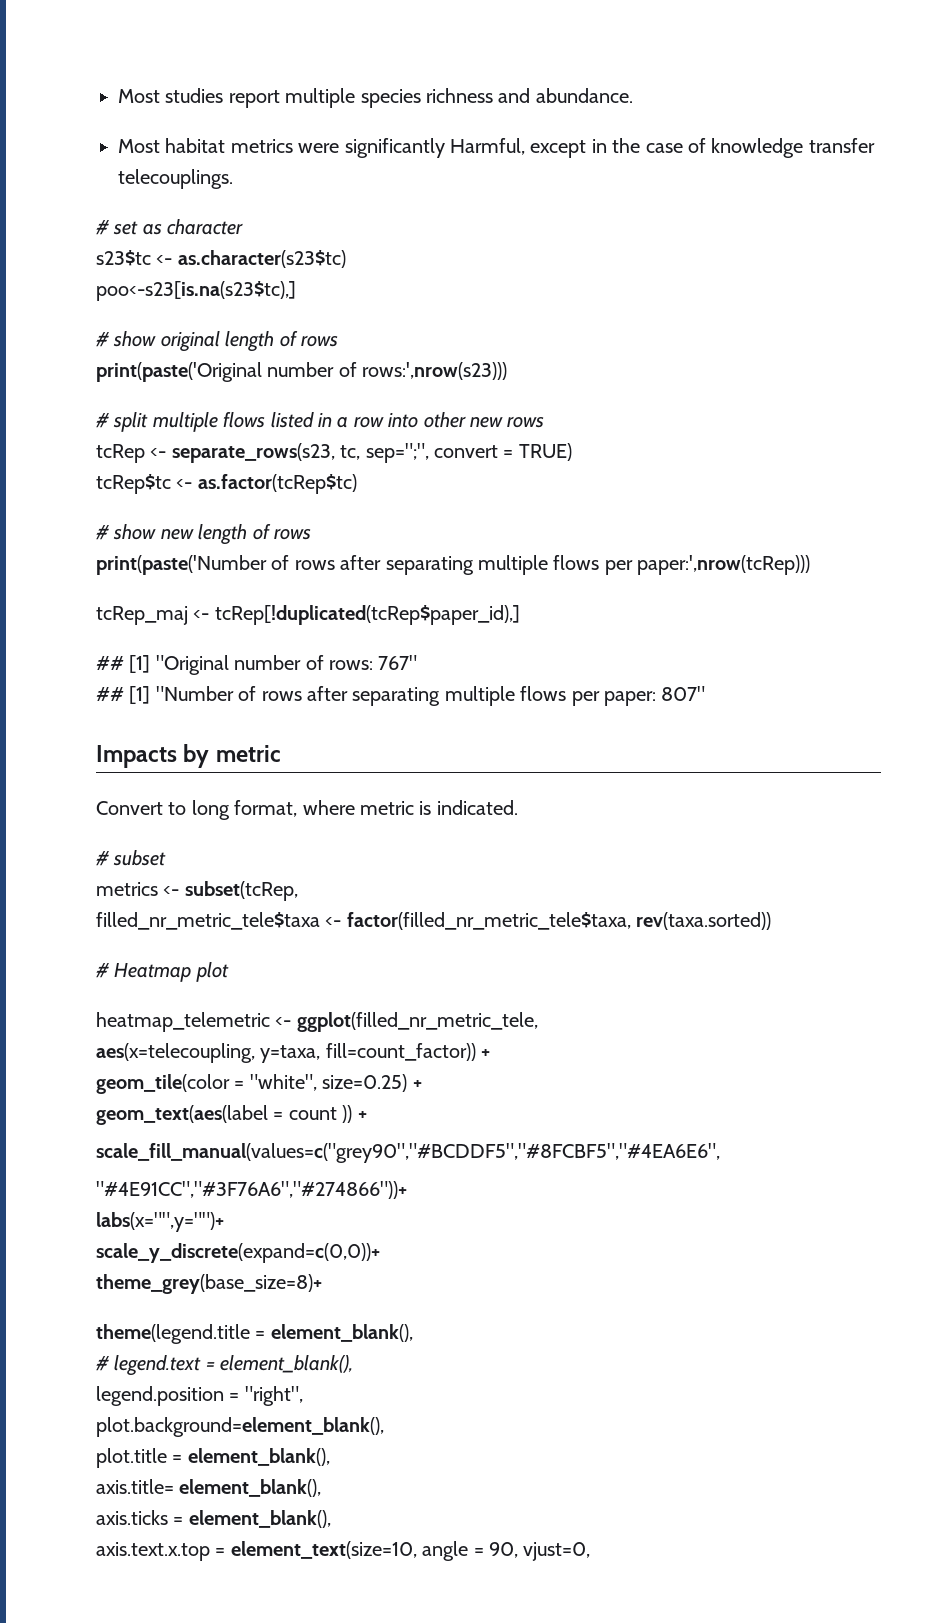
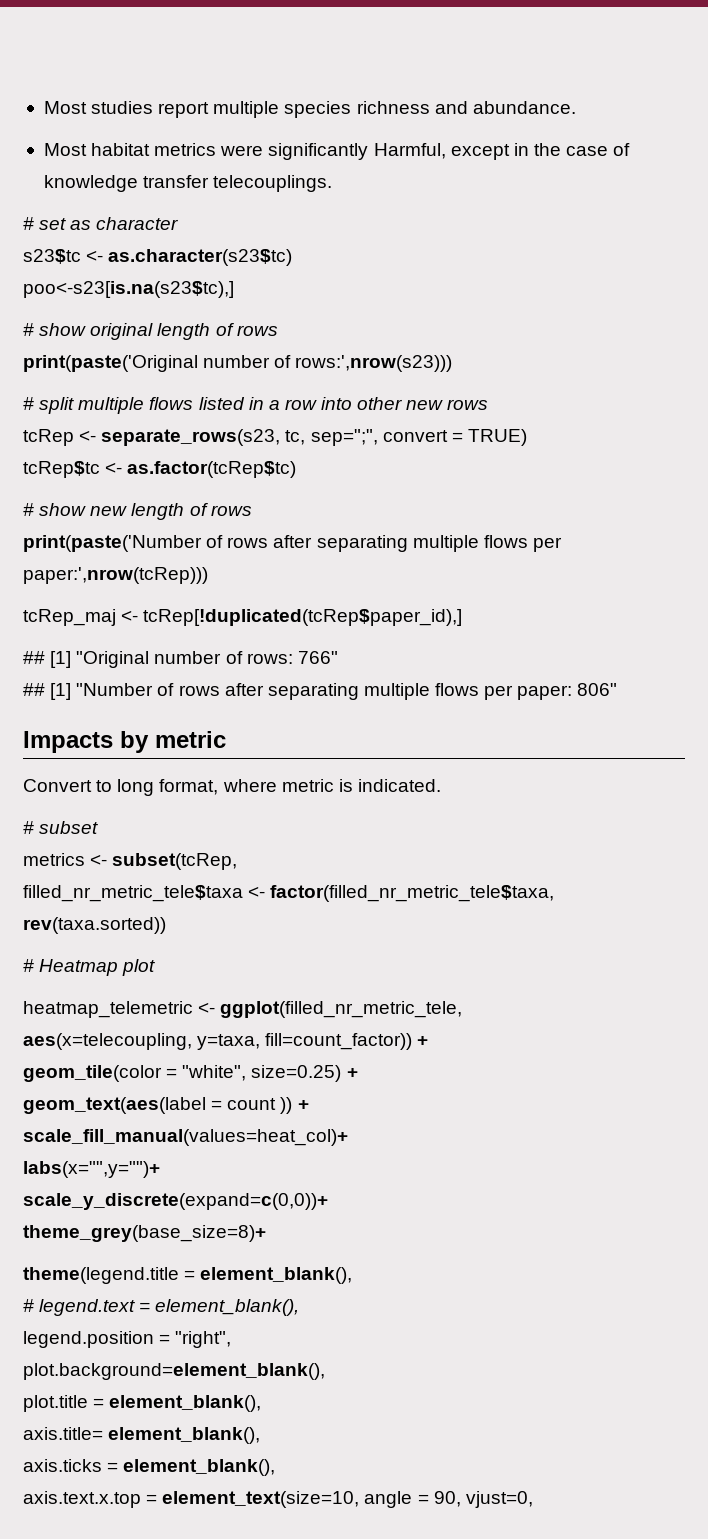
- ## [1] "Original number of rows: 767"
+ ## [1] "Original number of rows: 766"
- ## [1] "Number of rows after separating multiple flows per paper: 807"
+ ## [1] "Number of rows after separating multiple flows per paper: 806"
- scale_fill_manual(values=c("grey90","#BCDDF5","#8FCBF5","#4EA6E6",
- "#4E91CC","#3F76A6","#274866"))+
+ scale_fill_manual(values=heat_col)+

